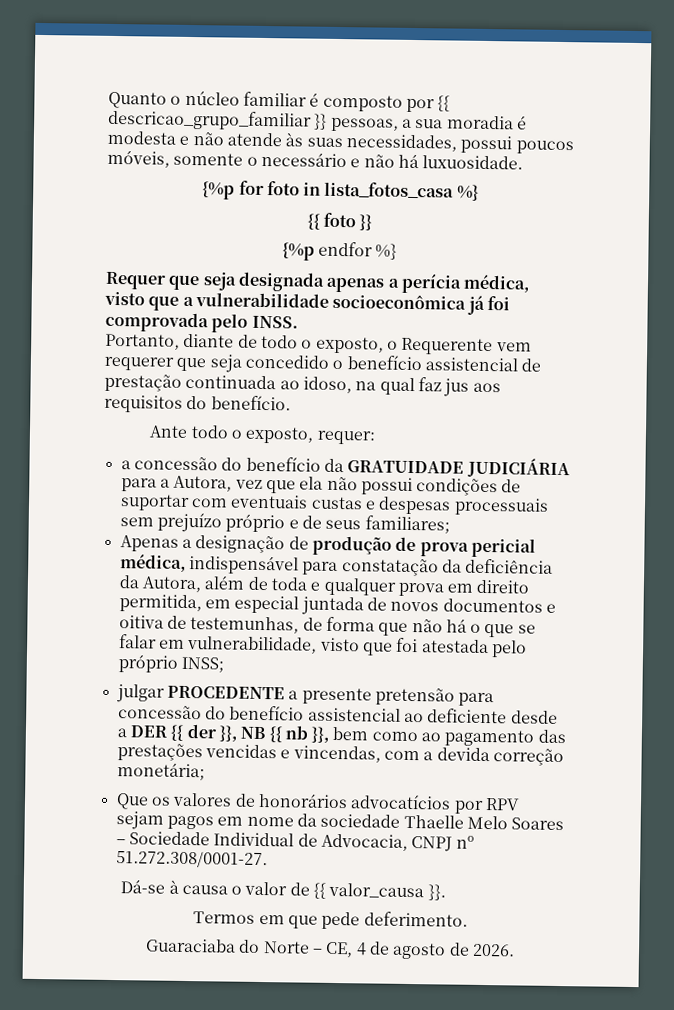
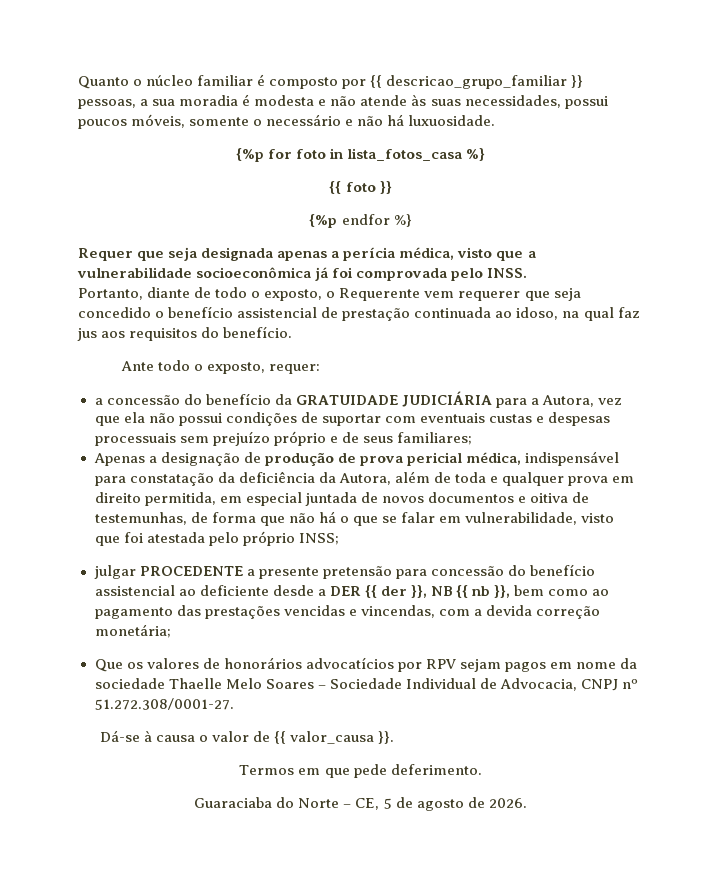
- Guaraciaba do Norte – CE, 4 de agosto de 2026.
+ Guaraciaba do Norte – CE, 5 de agosto de 2026.

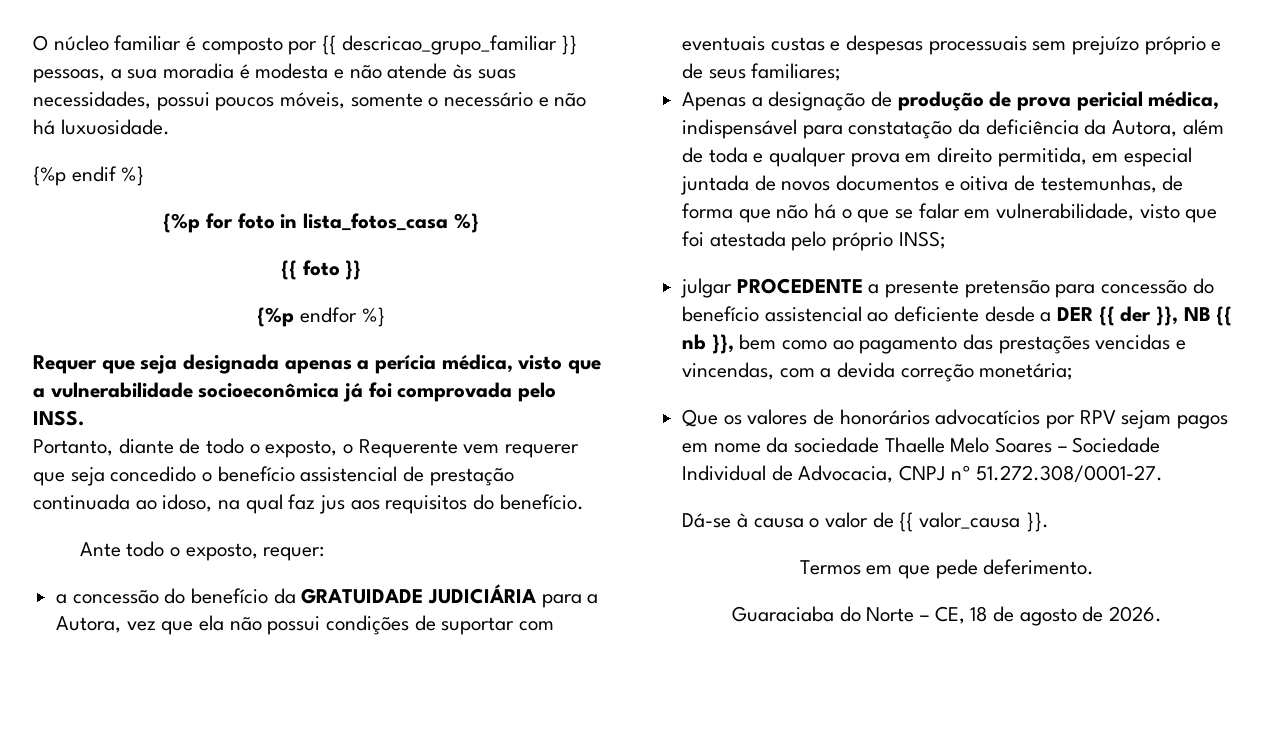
- Quanto o núcleo familiar é composto por {{ descricao_grupo_familiar }} pessoas, a sua moradia é modesta e não atende às suas necessidades, possui poucos móveis, somente o necessário e não há luxuosidade.
+ O núcleo familiar é composto por {{ descricao_grupo_familiar }} pessoas, a sua moradia é modesta e não atende às suas necessidades, possui poucos móveis, somente o necessário e não há luxuosidade.
+ {%p endif %}
- Guaraciaba do Norte – CE, 5 de agosto de 2026.
+ Guaraciaba do Norte – CE, 18 de agosto de 2026.

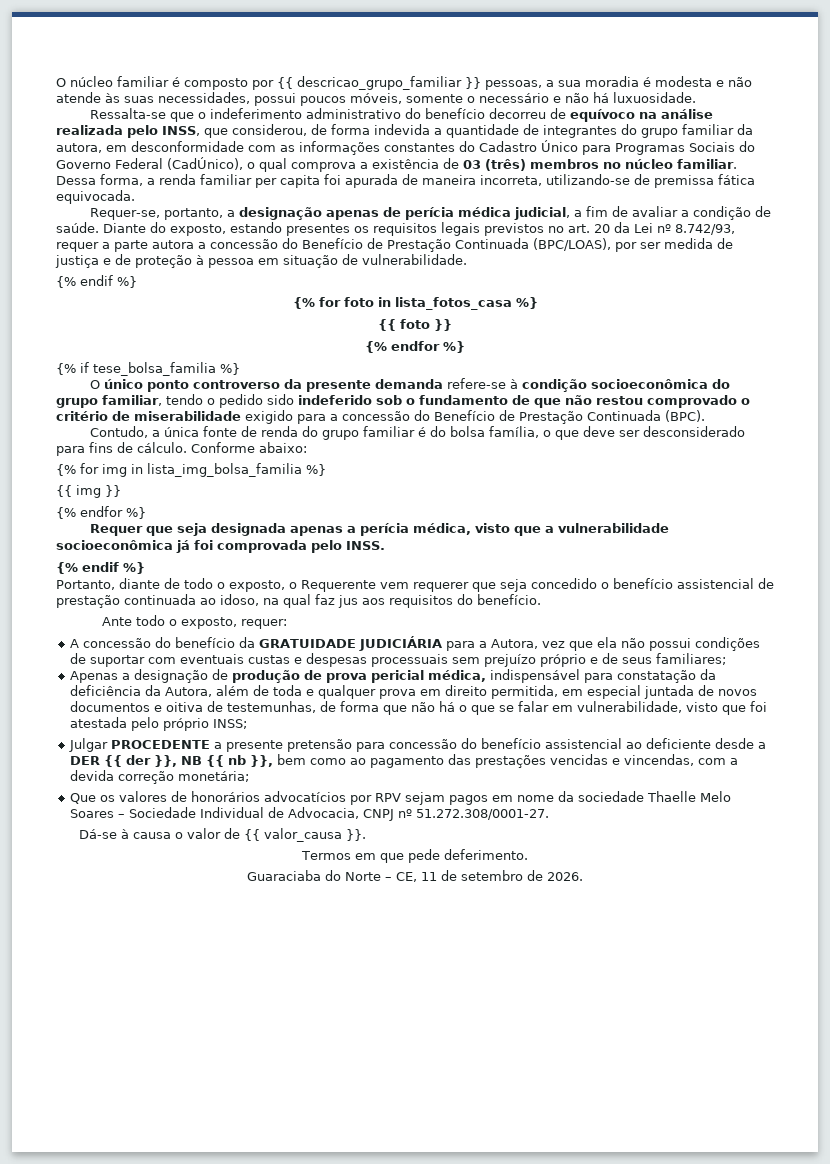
- {%p endif %}
- {%p for foto in lista_fotos_casa %}
+ Ressalta-se que o indeferimento administrativo do benefício decorreu de equívoco na análise realizada pelo INSS, que considerou, de forma indevida a quantidade de integrantes do grupo familiar da autora, em desconformidade com as informações constantes do Cadastro Único para Programas Sociais do Governo Federal (CadÚnico), o qual comprova a existência de 03 (três) membros no núcleo familiar. Dessa forma, a renda familiar per capita foi apurada de maneira incorreta, utilizando-se de premissa fática equivocada.
+ Requer-se, portanto, a designação apenas de perícia médica judicial, a fim de avaliar a condição de saúde. Diante do exposto, estando presentes os requisitos legais previstos no art. 20 da Lei nº 8.742/93, requer a parte autora a concessão do Benefício de Prestação Continuada (BPC/LOAS), por ser medida de justiça e de proteção à pessoa em situação de vulnerabilidade.
+ {% endif %}
+ {% for foto in lista_fotos_casa %}
  {{ foto }}
- {%p endfor %}
+ {% endfor %}
+ {% if tese_bolsa_familia %}
+ O único ponto controverso da presente demanda refere-se à condição socioeconômica do grupo familiar, tendo o pedido sido indeferido sob o fundamento de que não restou comprovado o critério de miserabilidade exigido para a concessão do Benefício de Prestação Continuada (BPC).
+ Contudo, a única fonte de renda do grupo familiar é do bolsa família, o que deve ser desconsiderado para fins de cálculo. Conforme abaixo:
+ {% for img in lista_img_bolsa_familia %}
+ {{ img }}
+ {% endfor %}
  Requer que seja designada apenas a perícia médica, visto que a vulnerabilidade socioeconômica já foi comprovada pelo INSS.
+ {% endif %}
- a concessão do benefício da GRATUIDADE JUDICIÁRIA para a Autora, vez que ela não possui condições de suportar com eventuais custas e despesas processuais sem prejuízo próprio e de seus familiares;
+ A concessão do benefício da GRATUIDADE JUDICIÁRIA para a Autora, vez que ela não possui condições de suportar com eventuais custas e despesas processuais sem prejuízo próprio e de seus familiares;
- julgar PROCEDENTE a presente pretensão para concessão do benefício assistencial ao deficiente desde a DER {{ der }}, NB {{ nb }}, bem como ao pagamento das prestações vencidas e vincendas, com a devida correção monetária;
+ Julgar PROCEDENTE a presente pretensão para concessão do benefício assistencial ao deficiente desde a DER {{ der }}, NB {{ nb }}, bem como ao pagamento das prestações vencidas e vincendas, com a devida correção monetária;
- Guaraciaba do Norte – CE, 18 de agosto de 2026.
+ Guaraciaba do Norte – CE, 11 de setembro de 2026.

